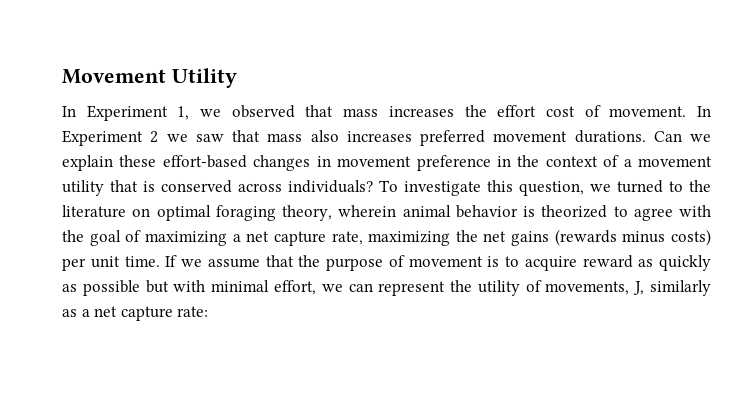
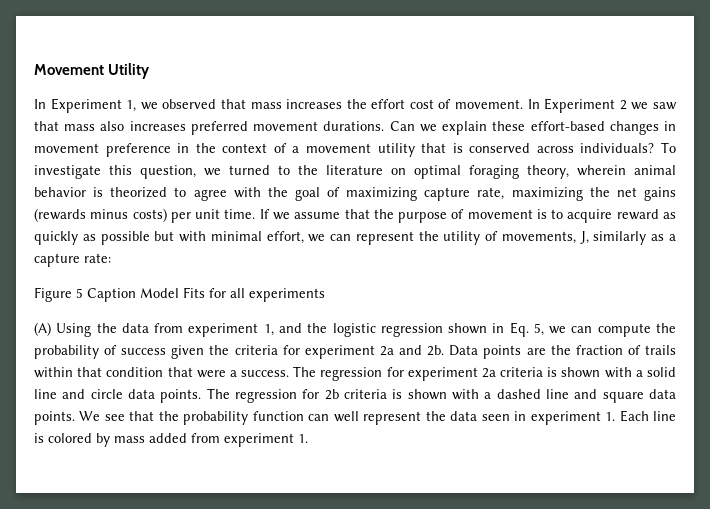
- To investigate this question, we turned to the literature on optimal foraging theory, wherein animal behavior is theorized to agree with the goal of maximizing a net capture rate, maximizing the net gains (rewards minus costs) per unit time.
+ To investigate this question, we turned to the literature on optimal foraging theory, wherein animal behavior is theorized to agree with the goal of maximizing capture rate, maximizing the net gains (rewards minus costs) per unit time.
- If we assume that the purpose of movement is to acquire reward as quickly as possible but with minimal effort, we can represent the utility of movements, J, similarly as a net capture rate:
+ If we assume that the purpose of movement is to acquire reward as quickly as possible but with minimal effort, we can represent the utility of movements, J, similarly as a capture rate:
+ Figure 5 Caption Model Fits for all experiments
+ (A) Using the data from experiment 1, and the logistic regression shown in Eq. 5, we can compute the probability of success given the criteria for experiment 2a and 2b. Data points are the fraction of trails within that condition that were a success. The regression for experiment 2a criteria is shown with a solid line and circle data points. The regression for 2b criteria is shown with a dashed line and square data points. We see that the probability function can well represent the data seen in experiment 1. Each line is colored by mass added from experiment 1.

